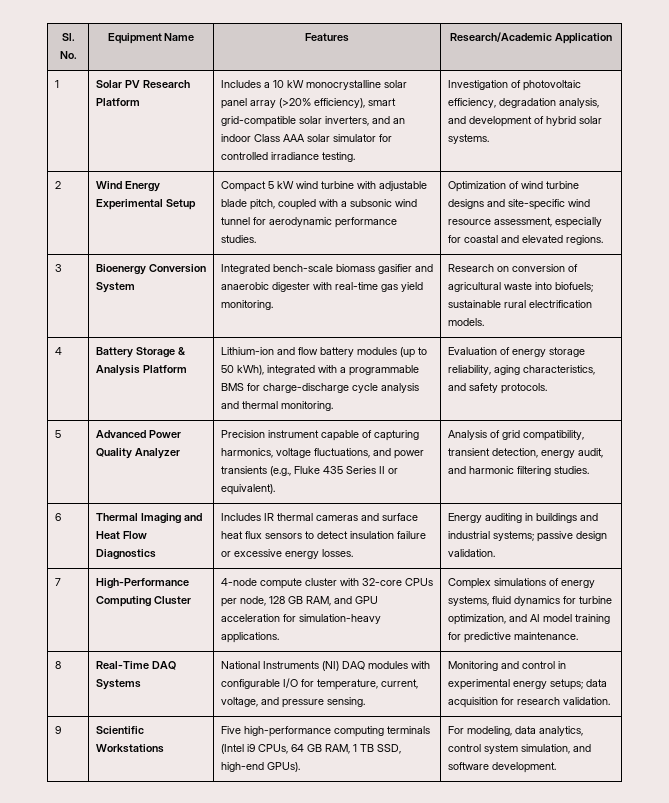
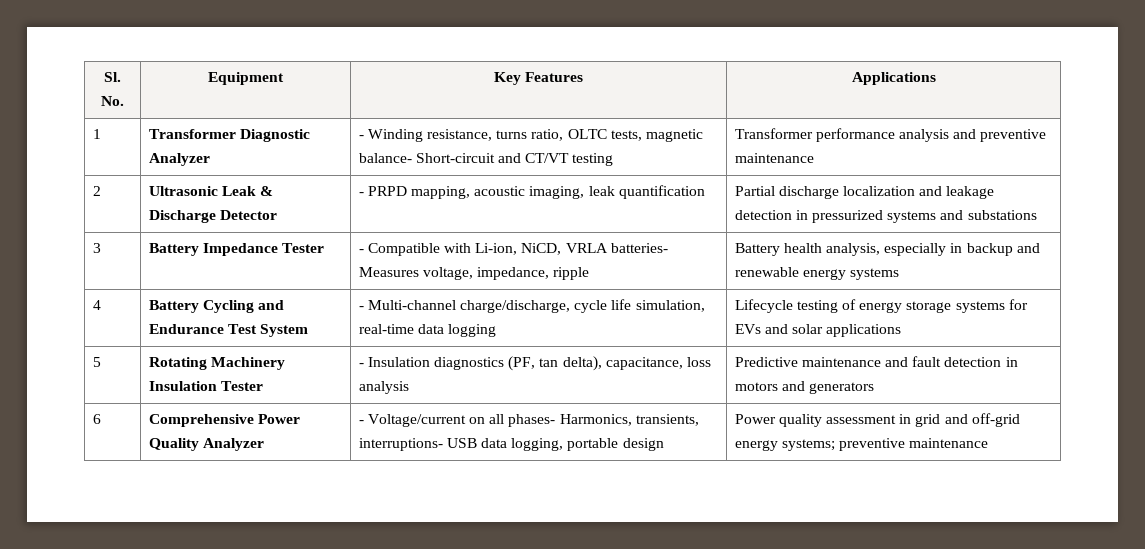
- Sl. No. | Equipment Name | Features | Research/Academic Application
+ Sl. No. | Equipment | Key Features | Applications
- Solar PV Research Platform | Includes a 10 kW monocrystalline solar panel array (>20% efficiency), smart grid-compatible solar inverters, and an indoor Class AAA solar simulator for controlled irradiance testing. | Investigation of photovoltaic efficiency, degradation analysis, and development of hybrid solar systems.
- 2 | Wind Energy Experimental Setup | Compact 5 kW wind turbine with adjustable blade pitch, coupled with a subsonic wind tunnel for aerodynamic performance studies. | Optimization of wind turbine designs and site-specific wind resource assessment, especially for coastal and elevated regions.
- 3 | Bioenergy Conversion System | Integrated bench-scale biomass gasifier and anaerobic digester with real-time gas yield monitoring. | Research on conversion of agricultural waste into biofuels; sustainable rural electrification models.
- 4 | Battery Storage & Analysis Platform | Lithium-ion and flow battery modules (up to 50 kWh), integrated with a programmable BMS for charge-discharge cycle analysis and thermal monitoring. | Evaluation of energy storage reliability, aging characteristics, and safety protocols.
- 5 | Advanced Power Quality Analyzer | Precision instrument capable of capturing harmonics, voltage fluctuations, and power transients (e.g., Fluke 435 Series II or equivalent). | Analysis of grid compatibility, transient detection, energy audit, and harmonic filtering studies.
- 6 | Thermal Imaging and Heat Flow Diagnostics | Includes IR thermal cameras and surface heat flux sensors to detect insulation failure or excessive energy losses. | Energy auditing in buildings and industrial systems; passive design validation.
- 7 | High-Performance Computing Cluster | 4-node compute cluster with 32-core CPUs per node, 128 GB RAM, and GPU acceleration for simulation-heavy applications. | Complex simulations of energy systems, fluid dynamics for turbine optimization, and AI model training for predictive maintenance.
- 8 | Real-Time DAQ Systems | National Instruments (NI) DAQ modules with configurable I/O for temperature, current, voltage, and pressure sensing. | Monitoring and control in experimental energy setups; data acquisition for research validation.
- 9 | Scientific Workstations | Five high-performance computing terminals (Intel i9 CPUs, 64 GB RAM, 1 TB SSD, high-end GPUs). | For modeling, data analytics, control system simulation, and software development.
+ Transformer Diagnostic Analyzer | - Winding resistance, turns ratio, OLTC tests, magnetic balance- Short-circuit and CT/VT testing | Transformer performance analysis and preventive maintenance
+ 2 | Ultrasonic Leak & Discharge Detector | - PRPD mapping, acoustic imaging, leak quantification | Partial discharge localization and leakage detection in pressurized systems and substations
+ 3 | Battery Impedance Tester | - Compatible with Li-ion, NiCD, VRLA batteries- Measures voltage, impedance, ripple | Battery health analysis, especially in backup and renewable energy systems
+ 4 | Battery Cycling and Endurance Test System | - Multi-channel charge/discharge, cycle life simulation, real-time data logging | Lifecycle testing of energy storage systems for EVs and solar applications
+ 5 | Rotating Machinery Insulation Tester | - Insulation diagnostics (PF, tan delta), capacitance, loss analysis | Predictive maintenance and fault detection in motors and generators
+ 6 | Comprehensive Power Quality Analyzer | - Voltage/current on all phases- Harmonics, transients, interruptions- USB data logging, portable design | Power quality assessment in grid and off-grid energy systems; preventive maintenance

